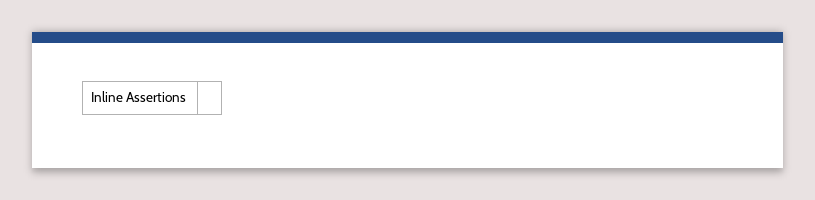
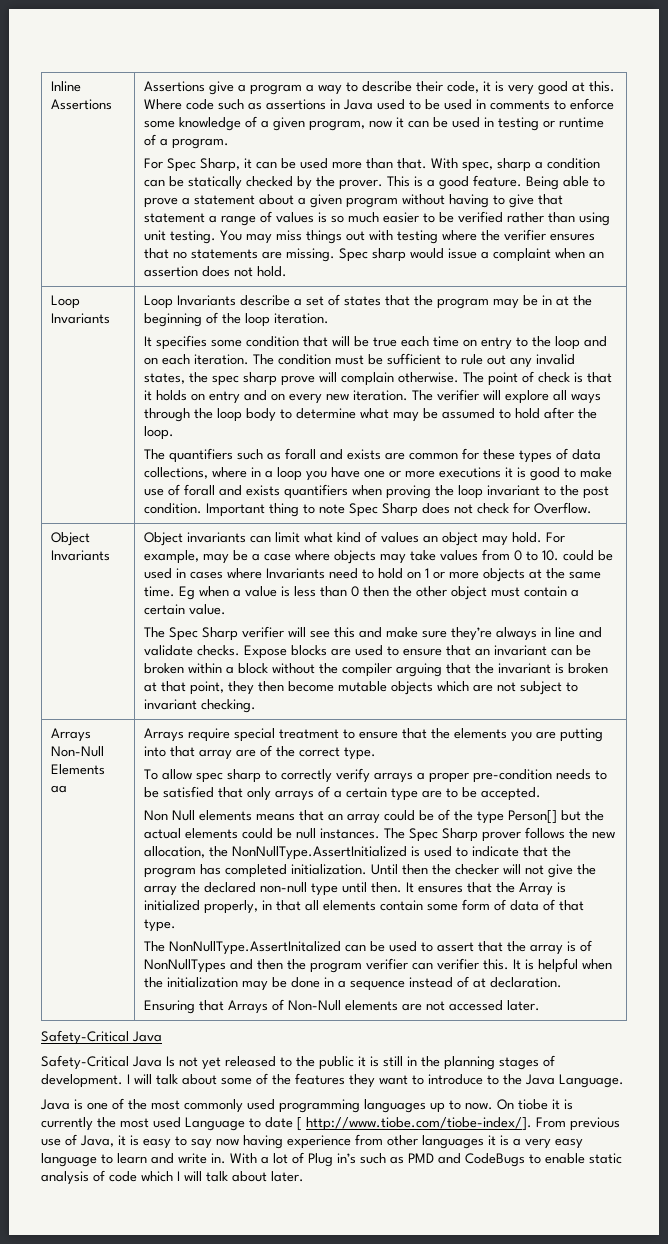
+ Assertions give a program a way to describe their code, it is very good at this. Where code such as assertions in Java used to be used in comments to enforce some knowledge of a given program, now it can be used in testing or runtime of a program.
+ For Spec Sharp, it can be used more than that. With spec, sharp a condition can be statically checked by the prover. This is a good feature. Being able to prove a statement about a given program without having to give that statement a range of values is so much easier to be verified rather than using unit testing. You may miss things out with testing where the verifier ensures that no statements are missing. Spec sharp would issue a complaint when an assertion does not hold.
+ Loop Invariants | Loop Invariants describe a set of states that the program may be in at the beginning of the loop iteration.
+ It specifies some condition that will be true each time on entry to the loop and on each iteration. The condition must be sufficient to rule out any invalid states, the spec sharp prove will complain otherwise. The point of check is that it holds on entry and on every new iteration. The verifier will explore all ways through the loop body to determine what may be assumed to hold after the loop.
+ The quantifiers such as forall and exists are common for these types of data collections, where in a loop you have one or more executions it is good to make use of forall and exists quantifiers when proving the loop invariant to the post condition. Important thing to note Spec Sharp does not check for Overflow.
+ Object Invariants | Object invariants can limit what kind of values an object may hold. For example, may be a case where objects may take values from 0 to 10. could be used in cases where Invariants need to hold on 1 or more objects at the same time. Eg when a value is less than 0 then the other object must contain a certain value.
+ The Spec Sharp verifier will see this and make sure they’re always in line and validate checks. Expose blocks are used to ensure that an invariant can be broken within a block without the compiler arguing that the invariant is broken at that point, they then become mutable objects which are not subject to invariant checking.
+ Arrays Non-Null Elements aa | Arrays require special treatment to ensure that the elements you are putting into that array are of the correct type.
+ To allow spec sharp to correctly verify arrays a proper pre-condition needs to be satisfied that only arrays of a certain type are to be accepted.
+ Non Null elements means that an array could be of the type Person[] but the actual elements could be null instances. The Spec Sharp prover follows the new allocation, the NonNullType.AssertInitialized is used to indicate that the program has completed initialization. Until then the checker will not give the array the declared non-null type until then. It ensures that the Array is initialized properly, in that all elements contain some form of data of that type.
+ The NonNullType.AssertInitalized can be used to assert that the array is of NonNullTypes and then the program verifier can verifier this. It is helpful when the initialization may be done in a sequence instead of at declaration.
+ Ensuring that Arrays of Non-Null elements are not accessed later.
+ Safety-Critical Java
+ Safety-Critical Java Is not yet released to the public it is still in the planning stages of development. I will talk about some of the features they want to introduce to the Java Language.
+ Java is one of the most commonly used programming languages up to now. On tiobe it is currently the most used Language to date [ http://www.tiobe.com/tiobe-index/]. From previous use of Java, it is easy to say now having experience from other languages it is a very easy language to learn and write in. With a lot of Plug in’s such as PMD and CodeBugs to enable static analysis of code which I will talk about later.

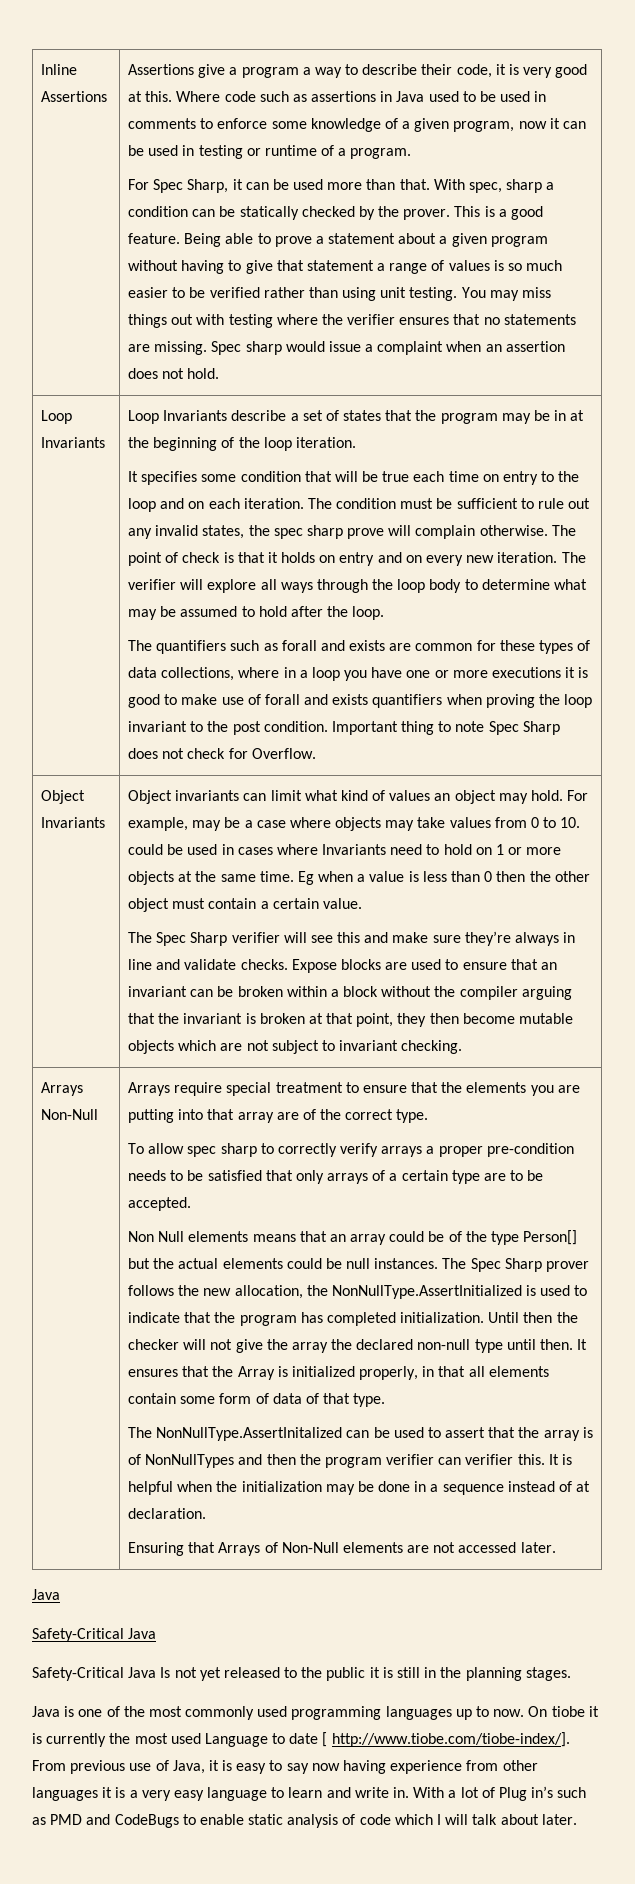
- Arrays Non-Null Elements aa
+ Arrays Non-Null
  Ensuring that Arrays of Non-Null elements are not accessed later.
+ Java
- Safety-Critical Java Is not yet released to the public it is still in the planning stages of development. I will talk about some of the features they want to introduce to the Java Language.
+ Safety-Critical Java Is not yet released to the public it is still in the planning stages.

